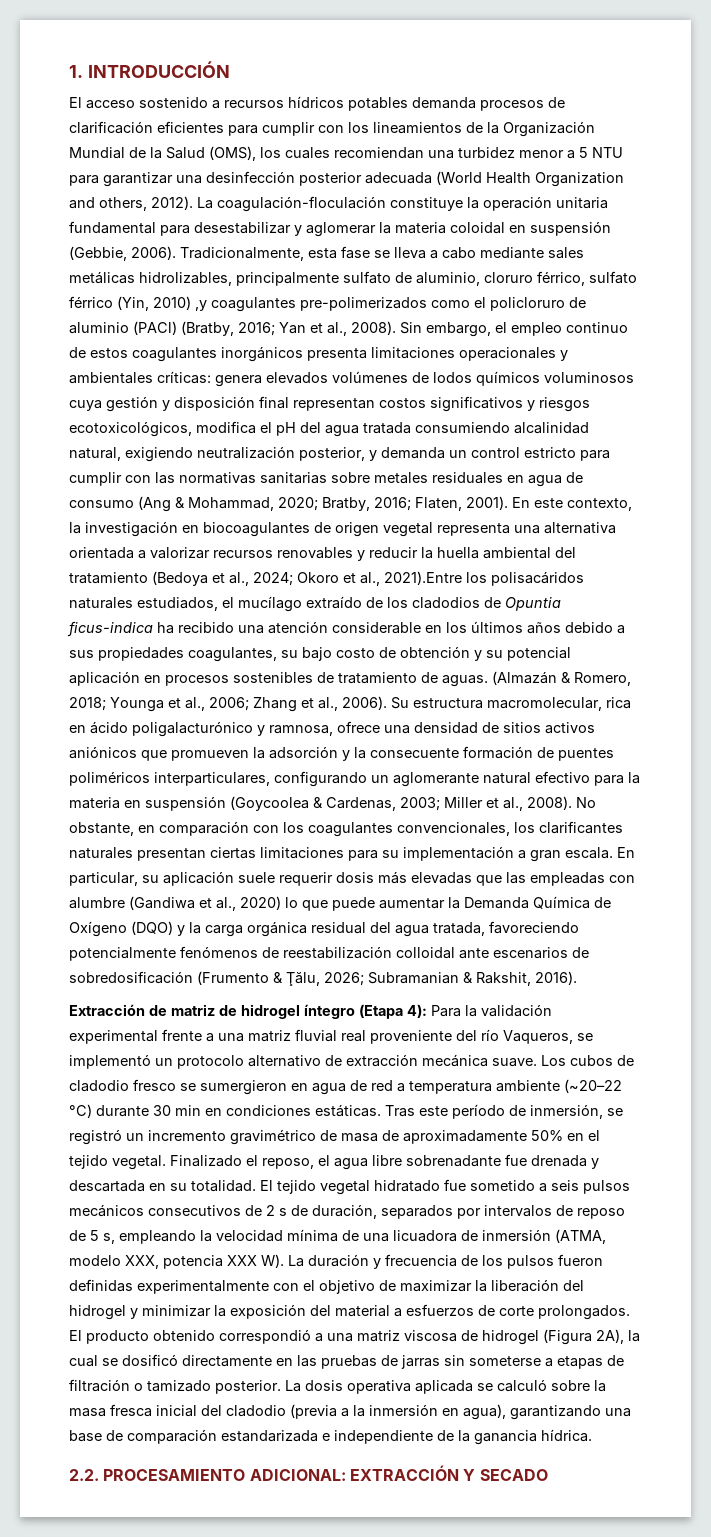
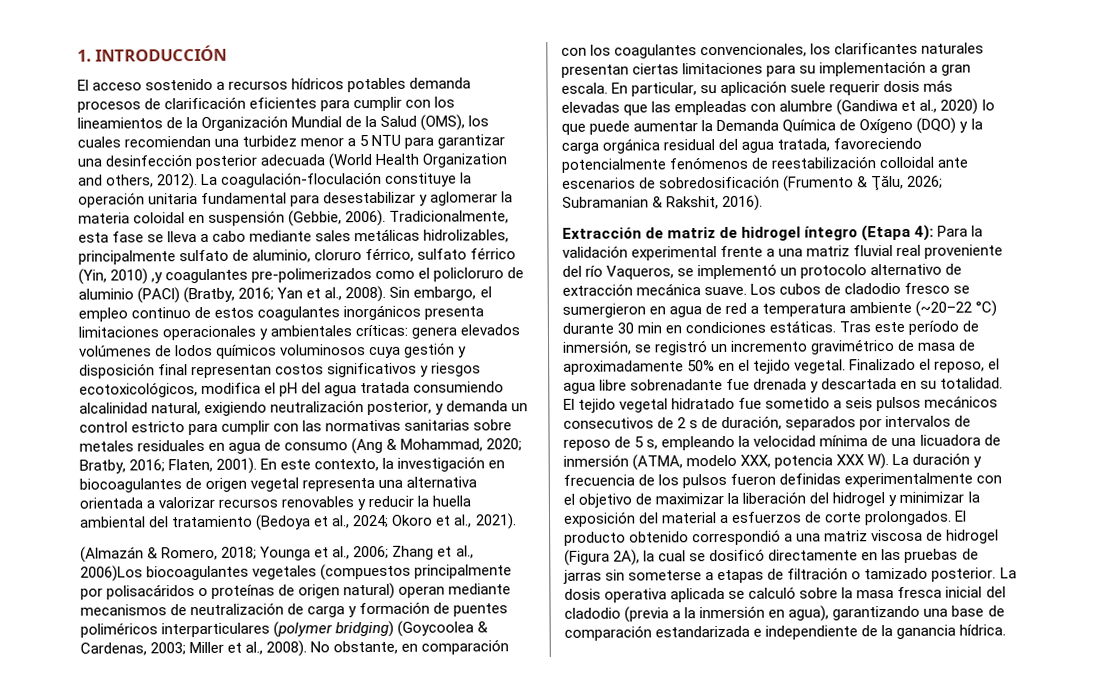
- En este contexto, la investigación en biocoagulantes de origen vegetal representa una alternativa orientada a valorizar recursos renovables y reducir la huella ambiental del tratamiento (Bedoya et al., 2024; Okoro et al., 2021).Entre los polisacáridos naturales estudiados, el mucílago extraído de los cladodios de Opuntia ficus-indica ha recibido una atención considerable en los últimos años debido a sus propiedades coagulantes, su bajo costo de obtención y su potencial aplicación en procesos sostenibles de tratamiento de aguas. (Almazán & Romero, 2018; Younga et al., 2006; Zhang et al., 2006). Su estructura macromolecular, rica en ácido poligalacturónico y ramnosa, ofrece una densidad de sitios activos aniónicos que promueven la adsorción y la consecuente formación de puentes poliméricos interparticulares, configurando un aglomerante natural efectivo para la materia en suspensión (Goycoolea & Cardenas, 2003; Miller et al., 2008).
+ En este contexto, la investigación en biocoagulantes de origen vegetal representa una alternativa orientada a valorizar recursos renovables y reducir la huella ambiental del tratamiento (Bedoya et al., 2024; Okoro et al., 2021).
+ (Almazán & Romero, 2018; Younga et al., 2006; Zhang et al., 2006)Los biocoagulantes vegetales (compuestos principalmente por polisacáridos o proteínas de origen natural) operan mediante mecanismos de neutralización de carga y formación de puentes poliméricos interparticulares (polymer bridging) (Goycoolea & Cardenas, 2003; Miller et al., 2008).
- 2.2. PROCESAMIENTO ADICIONAL: EXTRACCIÓN Y SECADO

